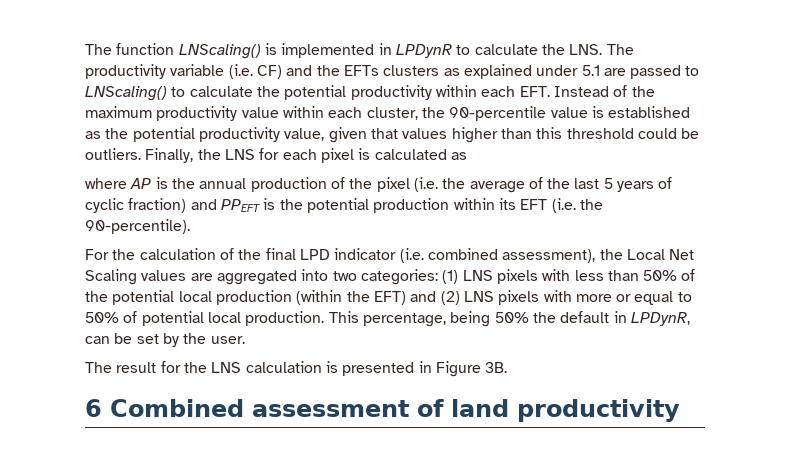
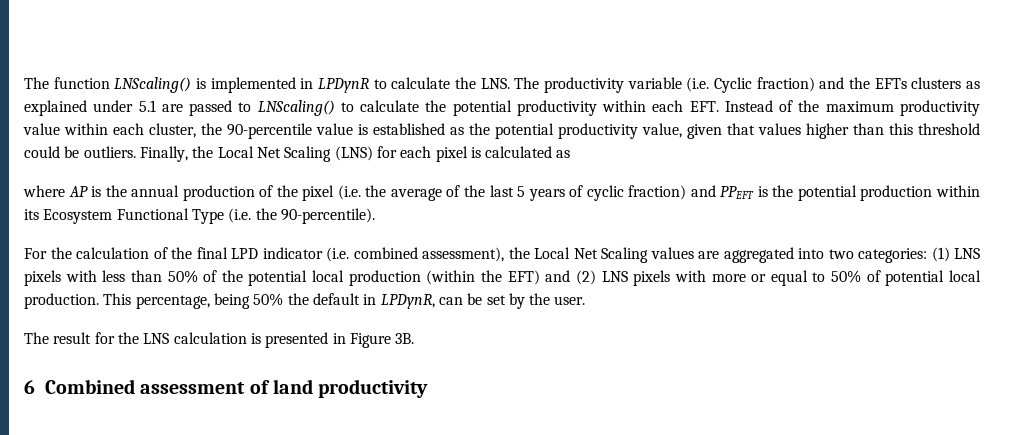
- The function LNScaling() is implemented in LPDynR to calculate the LNS. The productivity variable (i.e. CF) and the EFTs clusters as explained under 5.1 are passed to LNScaling() to calculate the potential productivity within each EFT. Instead of the maximum productivity value within each cluster, the 90-percentile value is established as the potential productivity value, given that values higher than this threshold could be outliers.
+ The function LNScaling() is implemented in LPDynR to calculate the LNS. The productivity variable (i.e. Cyclic fraction) and the EFTs clusters as explained under 5.1 are passed to LNScaling() to calculate the potential productivity within each EFT. Instead of the maximum productivity value within each cluster, the 90-percentile value is established as the potential productivity value, given that values higher than this threshold could be outliers.
- Finally, the LNS for each pixel is calculated as
+ Finally, the Local Net Scaling (LNS) for each pixel is calculated as
- where AP is the annual production of the pixel (i.e. the average of the last 5 years of cyclic fraction) and PPEFT is the potential production within its EFT (i.e. the 90-percentile).
+ where AP is the annual production of the pixel (i.e. the average of the last 5 years of cyclic fraction) and PPEFT is the potential production within its Ecosystem Functional Type (i.e. the 90-percentile).

